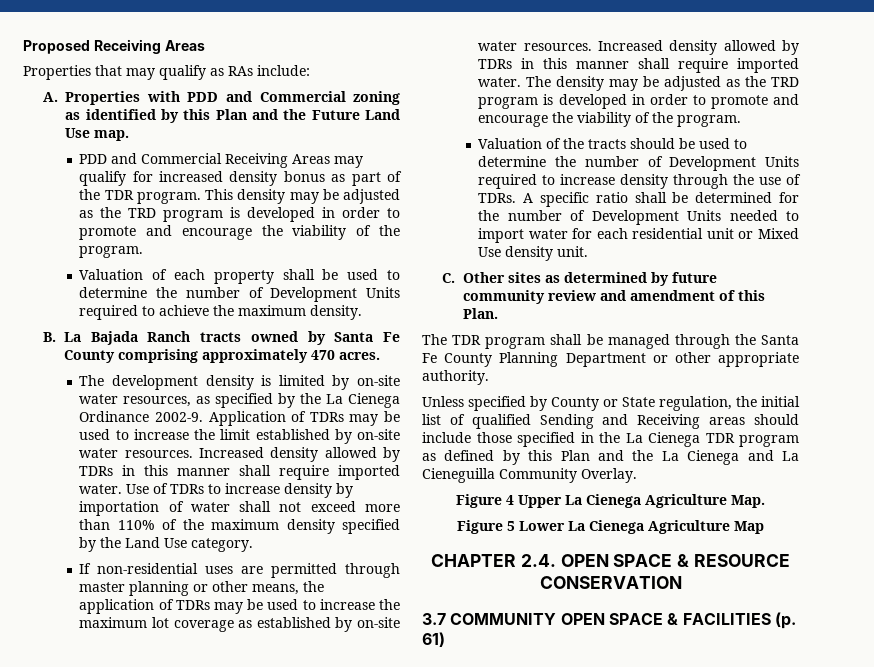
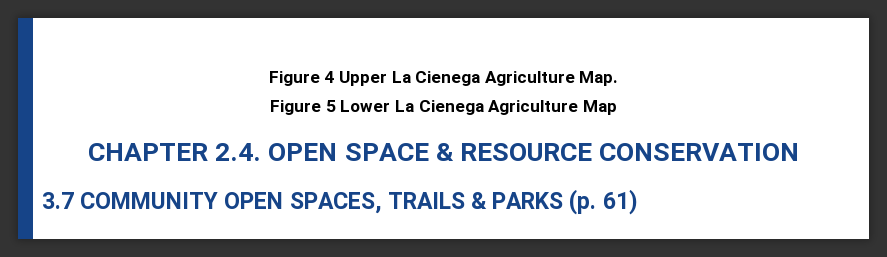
- Proposed Receiving Areas
- Properties that may qualify as RAs include:
- A. Properties with PDD and Commercial zoning as identified by this Plan and the Future Land Use map.
- PDD and Commercial Receiving Areas may qualify for increased density bonus as part of the TDR program. This density may be adjusted as the TRD program is developed in order to promote and encourage the viability of the program.
- Valuation of each property shall be used to determine the number of Development Units required to achieve the maximum density.
- B. La Bajada Ranch tracts owned by Santa Fe County comprising approximately 470 acres.
- The development density is limited by on-site water resources, as specified by the La Cienega Ordinance 2002-9. Application of TDRs may be used to increase the limit established by on-site water resources. Increased density allowed by TDRs in this manner shall require imported water. Use of TDRs to increase density by importation of water shall not exceed more than 110% of the maximum density specified by the Land Use category.
- If non-residential uses are permitted through master planning or other means, the application of TDRs may be used to increase the maximum lot coverage as established by on-site water resources. Increased density allowed by TDRs in this manner shall require imported water. The density may be adjusted as the TRD program is developed in order to promote and encourage the viability of the program.
- Valuation of the tracts should be used to determine the number of Development Units required to increase density through the use of TDRs. A specific ratio shall be determined for the number of Development Units needed to import water for each residential unit or Mixed Use density unit.
- C. Other sites as determined by future community review and amendment of this Plan.
- The TDR program shall be managed through the Santa Fe County Planning Department or other appropriate authority.
- Unless specified by County or State regulation, the initial list of qualified Sending and Receiving areas should include those specified in the La Cienega TDR program as defined by this Plan and the La Cienega and La Cieneguilla Community Overlay.
- 3.7 COMMUNITY OPEN SPACE & FACILITIES (p. 61)
+ 3.7 COMMUNITY OPEN SPACES, TRAILS & PARKS (p. 61)

